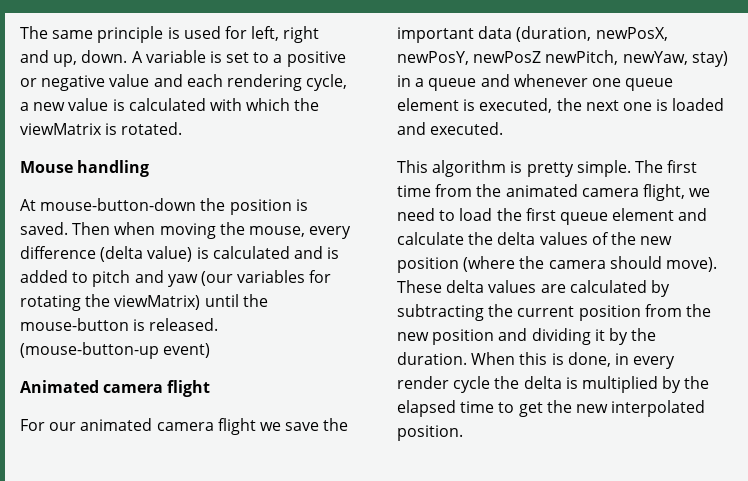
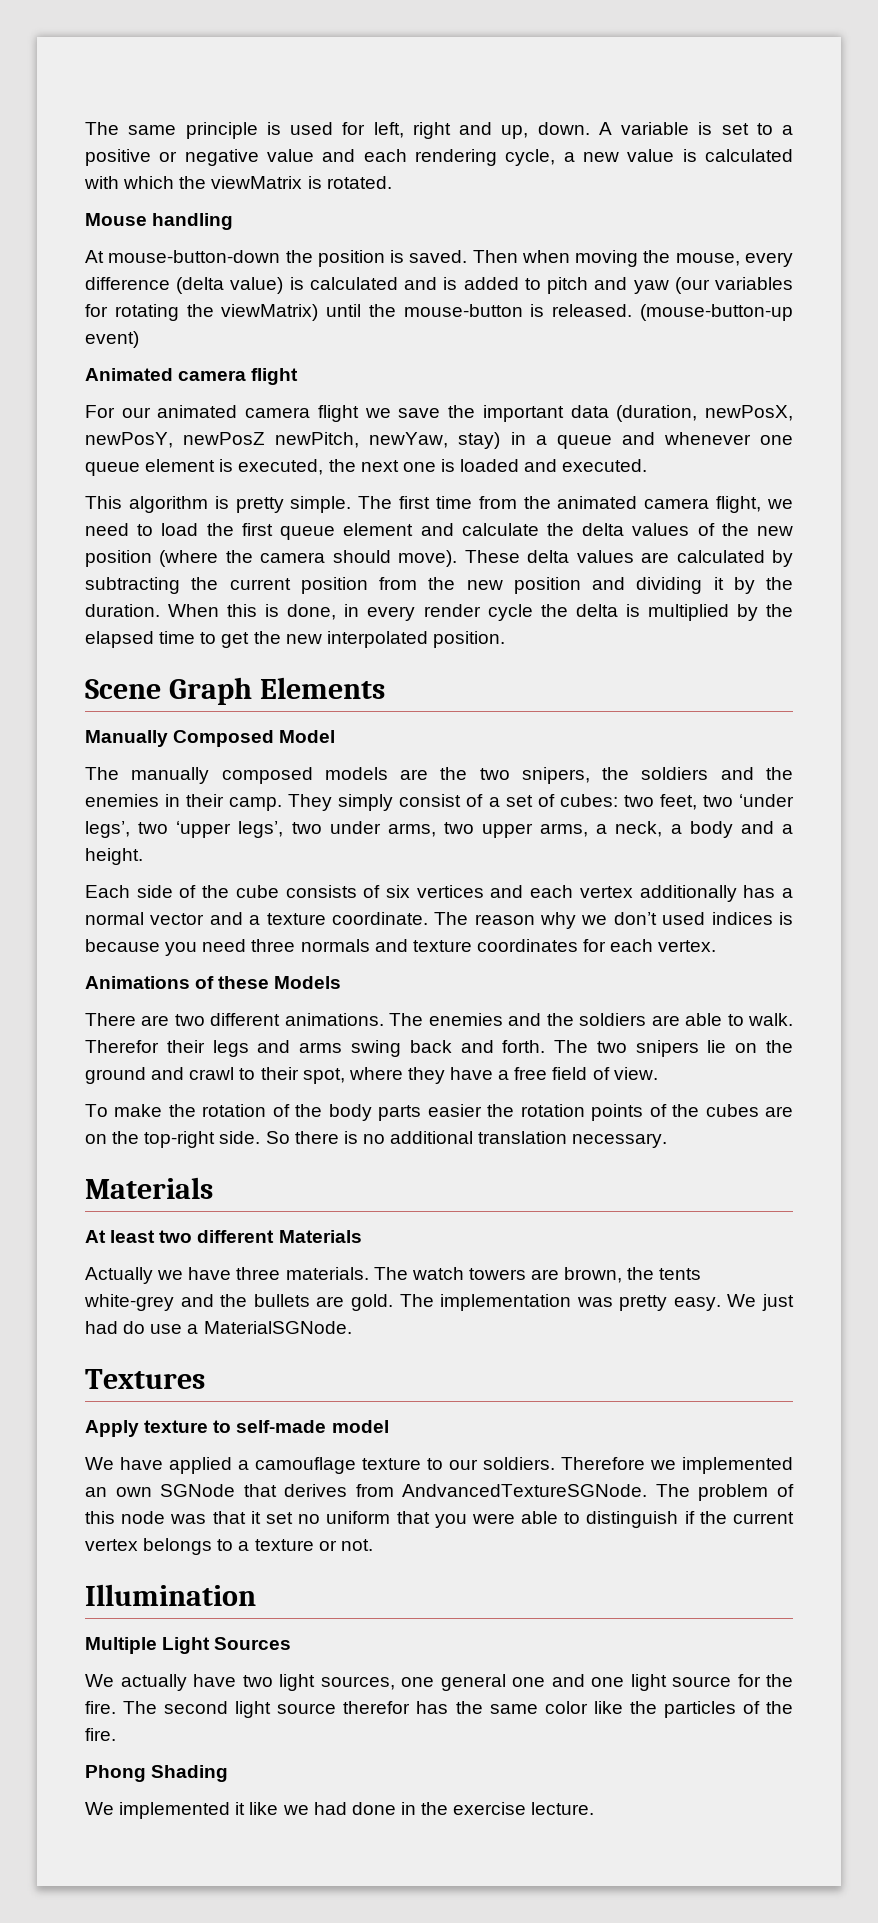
+ Scene Graph Elements
+ Manually Composed Model
+ The manually composed models are the two snipers, the soldiers and the enemies in their camp. They simply consist of a set of cubes: two feet, two ‘under legs’, two ‘upper legs’, two under arms, two upper arms, a neck, a body and a height.
+ Each side of the cube consists of six vertices and each vertex additionally has a normal vector and a texture coordinate. The reason why we don’t used indices is because you need three normals and texture coordinates for each vertex.
+ Animations of these Models
+ There are two different animations. The enemies and the soldiers are able to walk. Therefor their legs and arms swing back and forth. The two snipers lie on the ground and crawl to their spot, where they have a free field of view.
+ To make the rotation of the body parts easier the rotation points of the cubes are on the top-right side. So there is no additional translation necessary.
+ Materials
+ At least two different Materials
+ Actually we have three materials. The watch towers are brown, the tents white-grey and the bullets are gold. The implementation was pretty easy. We just had do use a MaterialSGNode.
+ Textures
+ Apply texture to self-made model
+ We have applied a camouflage texture to our soldiers. Therefore we implemented an own SGNode that derives from AndvancedTextureSGNode. The problem of this node was that it set no uniform that you were able to distinguish if the current vertex belongs to a texture or not.
+ Illumination
+ Multiple Light Sources
+ We actually have two light sources, one general one and one light source for the fire. The second light source therefor has the same color like the particles of the fire.
+ Phong Shading
+ We implemented it like we had done in the exercise lecture.

